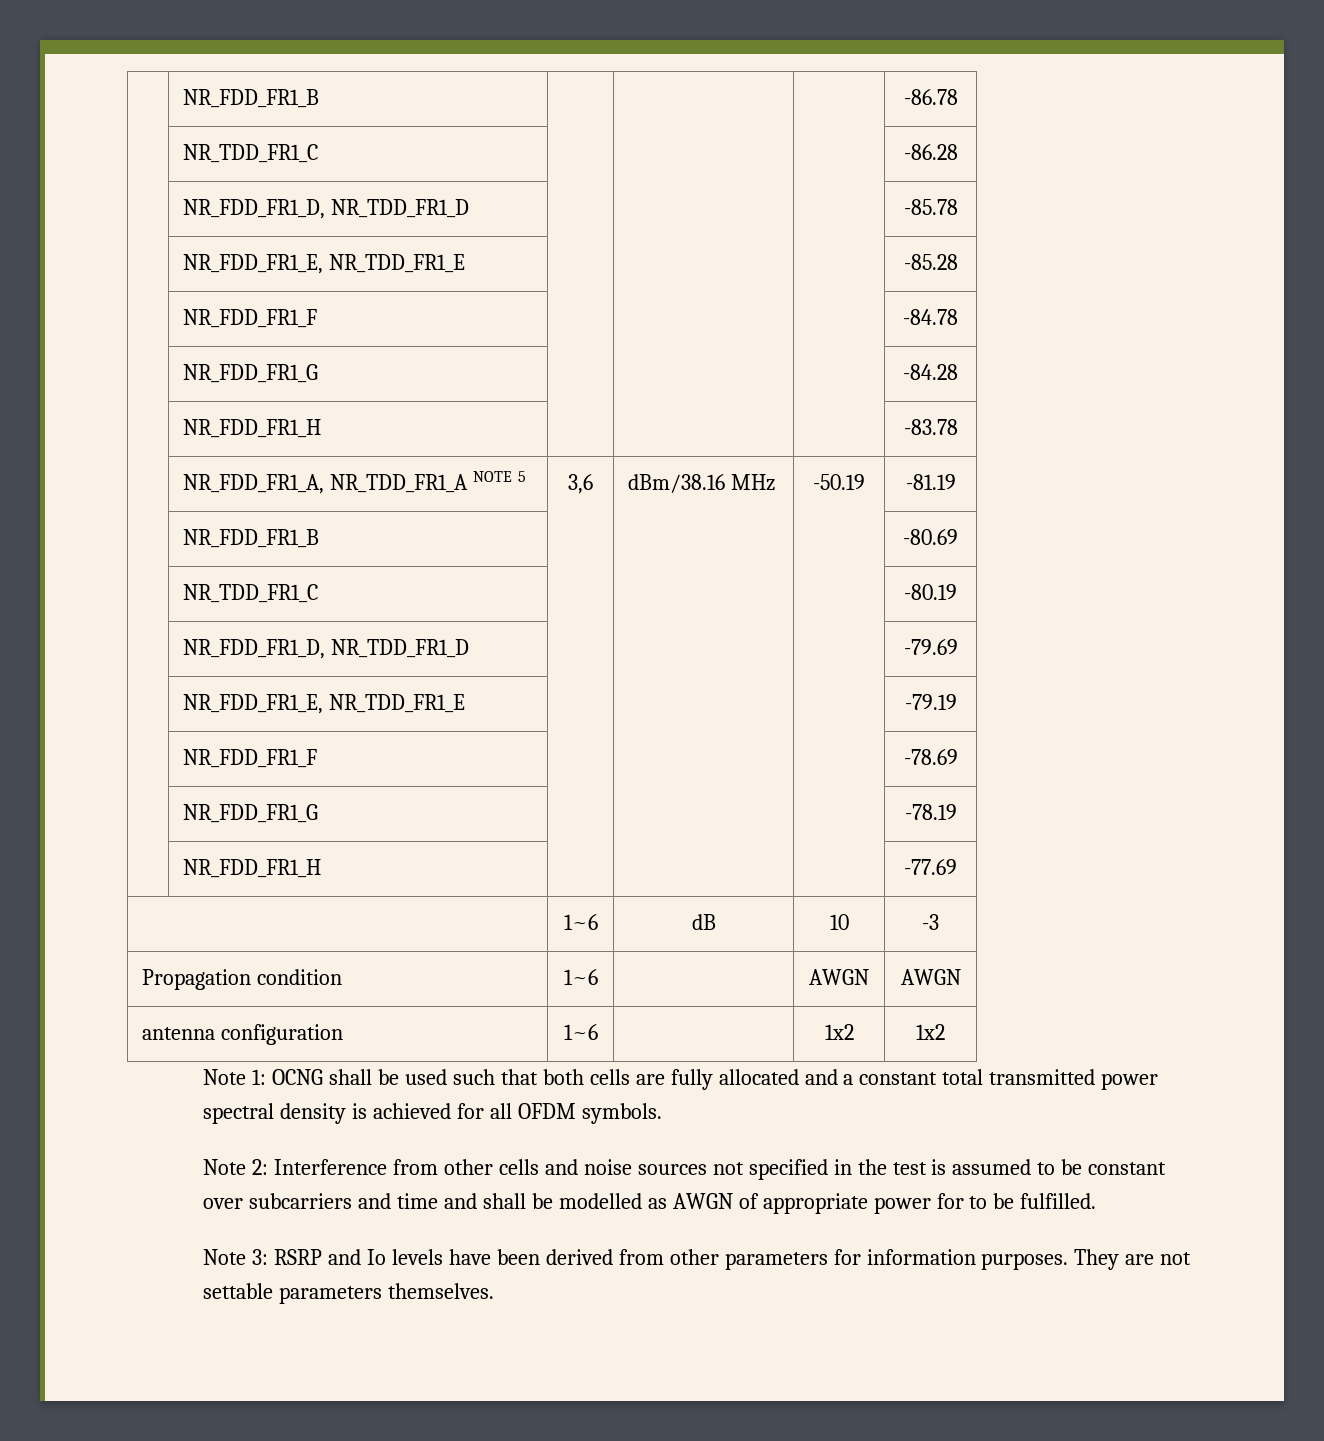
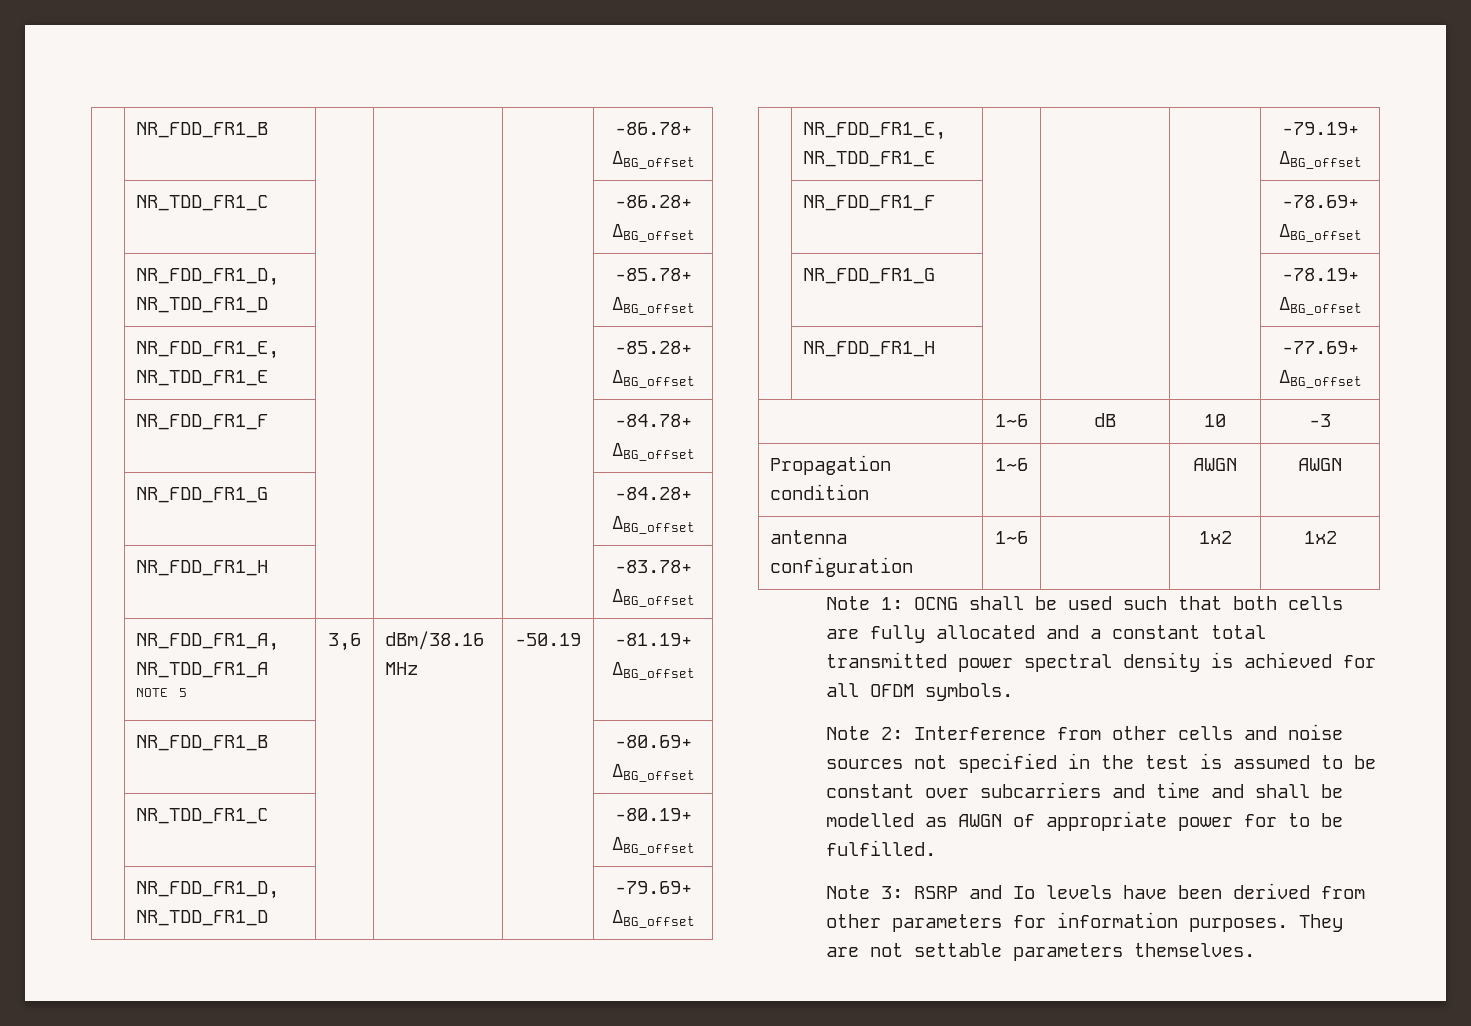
- | NR_FDD_FR1_B | | | | -86.78
- | NR_TDD_FR1_C | | | | -86.28
- | NR_FDD_FR1_D, NR_TDD_FR1_D | | | | -85.78
- | NR_FDD_FR1_E, NR_TDD_FR1_E | | | | -85.28
- | NR_FDD_FR1_F | | | | -84.78
- | NR_FDD_FR1_G | | | | -84.28
- | NR_FDD_FR1_H | | | | -83.78
+ | NR_FDD_FR1_B | | | | -86.78+ ΔBG_offset
+ | NR_TDD_FR1_C | | | | -86.28+ ΔBG_offset
+ | NR_FDD_FR1_D, NR_TDD_FR1_D | | | | -85.78+ ΔBG_offset
+ | NR_FDD_FR1_E, NR_TDD_FR1_E | | | | -85.28+ ΔBG_offset
+ | NR_FDD_FR1_F | | | | -84.78+ ΔBG_offset
+ | NR_FDD_FR1_G | | | | -84.28+ ΔBG_offset
+ | NR_FDD_FR1_H | | | | -83.78+ ΔBG_offset
- | NR_FDD_FR1_A, NR_TDD_FR1_A NOTE 5 | 3,6 | dBm/38.16 MHz | -50.19 | -81.19
- | NR_FDD_FR1_B | | | | -80.69
- | NR_TDD_FR1_C | | | | -80.19
- | NR_FDD_FR1_D, NR_TDD_FR1_D | | | | -79.69
- | NR_FDD_FR1_E, NR_TDD_FR1_E | | | | -79.19
- | NR_FDD_FR1_F | | | | -78.69
- | NR_FDD_FR1_G | | | | -78.19
- | NR_FDD_FR1_H | | | | -77.69
+ | NR_FDD_FR1_A, NR_TDD_FR1_A NOTE 5 | 3,6 | dBm/38.16 MHz | -50.19 | -81.19+ ΔBG_offset
+ | NR_FDD_FR1_B | | | | -80.69+ ΔBG_offset
+ | NR_TDD_FR1_C | | | | -80.19+ ΔBG_offset
+ | NR_FDD_FR1_D, NR_TDD_FR1_D | | | | -79.69+ ΔBG_offset
+ | NR_FDD_FR1_E, NR_TDD_FR1_E | | | | -79.19+ ΔBG_offset
+ | NR_FDD_FR1_F | | | | -78.69+ ΔBG_offset
+ | NR_FDD_FR1_G | | | | -78.19+ ΔBG_offset
+ | NR_FDD_FR1_H | | | | -77.69+ ΔBG_offset

